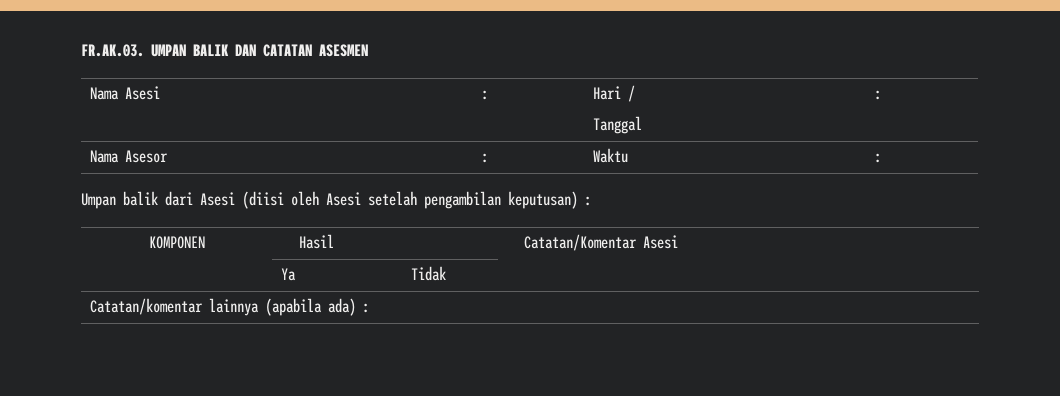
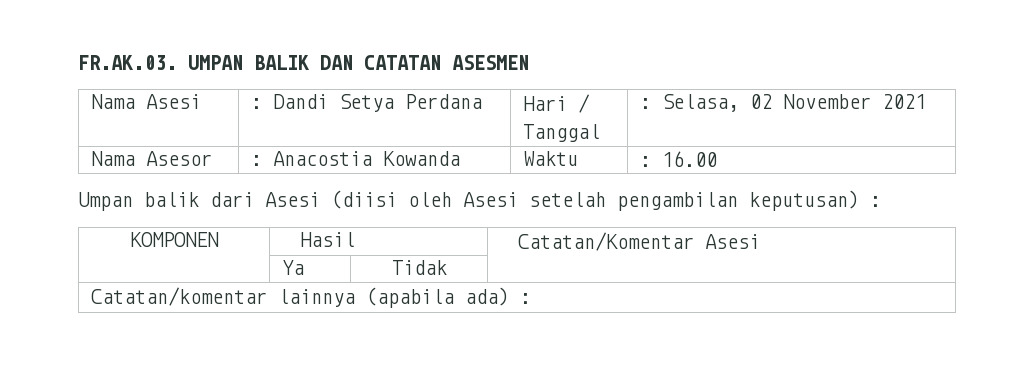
- Nama Asesi | : | Hari /
- Tanggal | :
+ Nama Asesi | : Dandi Setya Perdana | Hari /
+ Tanggal | : Selasa, 02 November 2021
- Nama Asesor | : | Waktu | :
+ Nama Asesor | : Anacostia Kowanda | Waktu | : 16.00

